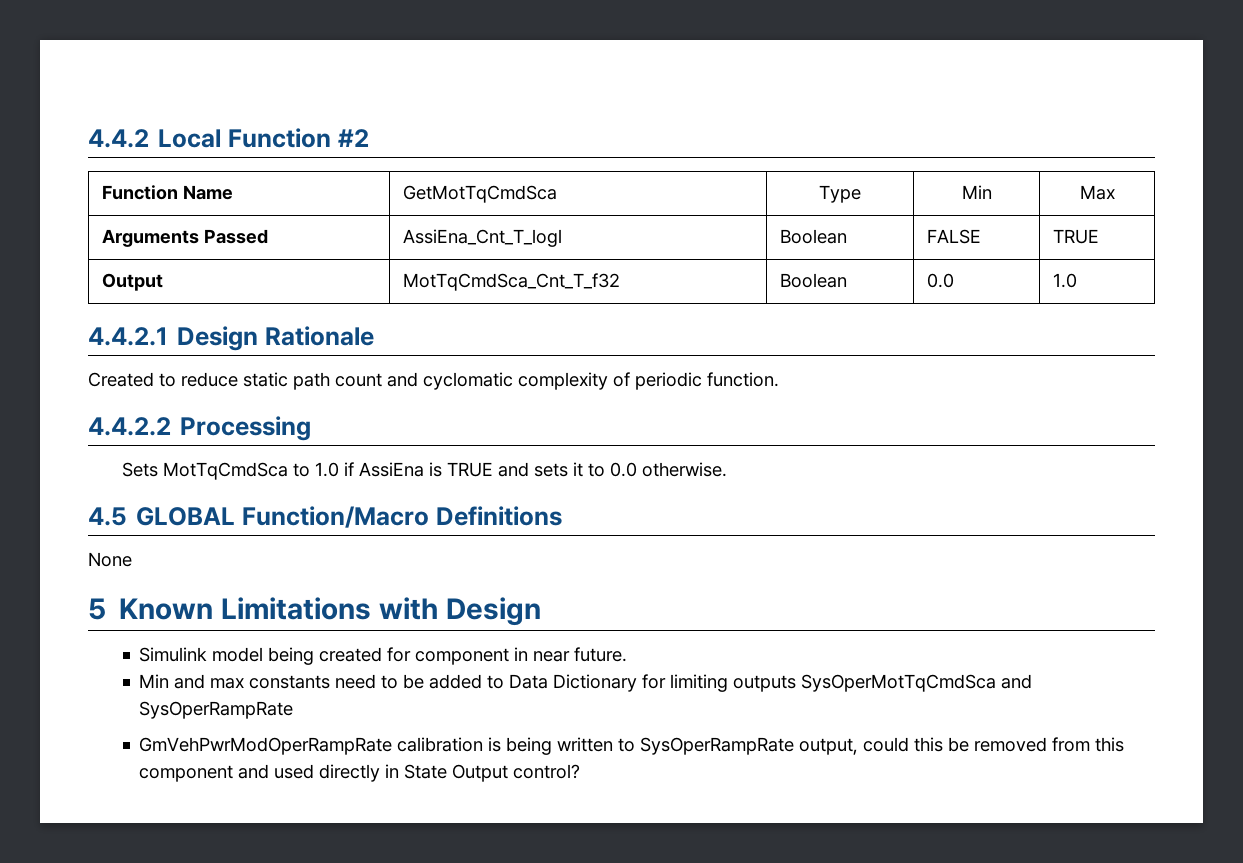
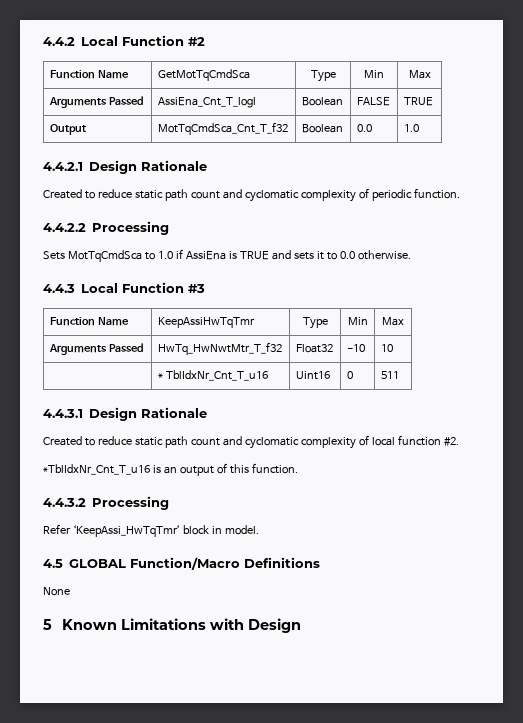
+ 4.4.3 Local Function #3
+ Function Name | KeepAssiHwTqTmr | Type | Min | Max
+ Arguments Passed | HwTq_HwNwtMtr_T_f32 | Float32 | -10 | 10
+ | * TblIdxNr_Cnt_T_u16 | Uint16 | 0 | 511
+ 4.4.3.1 Design Rationale
+ Created to reduce static path count and cyclomatic complexity of local function #2.
+ *TblIdxNr_Cnt_T_u16 is an output of this function.
+ 4.4.3.2 Processing
+ Refer ‘KeepAssi_HwTqTmr’ block in model.
- Simulink model being created for component in near future.
- Min and max constants need to be added to Data Dictionary for limiting outputs SysOperMotTqCmdSca and SysOperRampRate
- GmVehPwrModOperRampRate calibration is being written to SysOperRampRate output, could this be removed from this component and used directly in State Output control?

